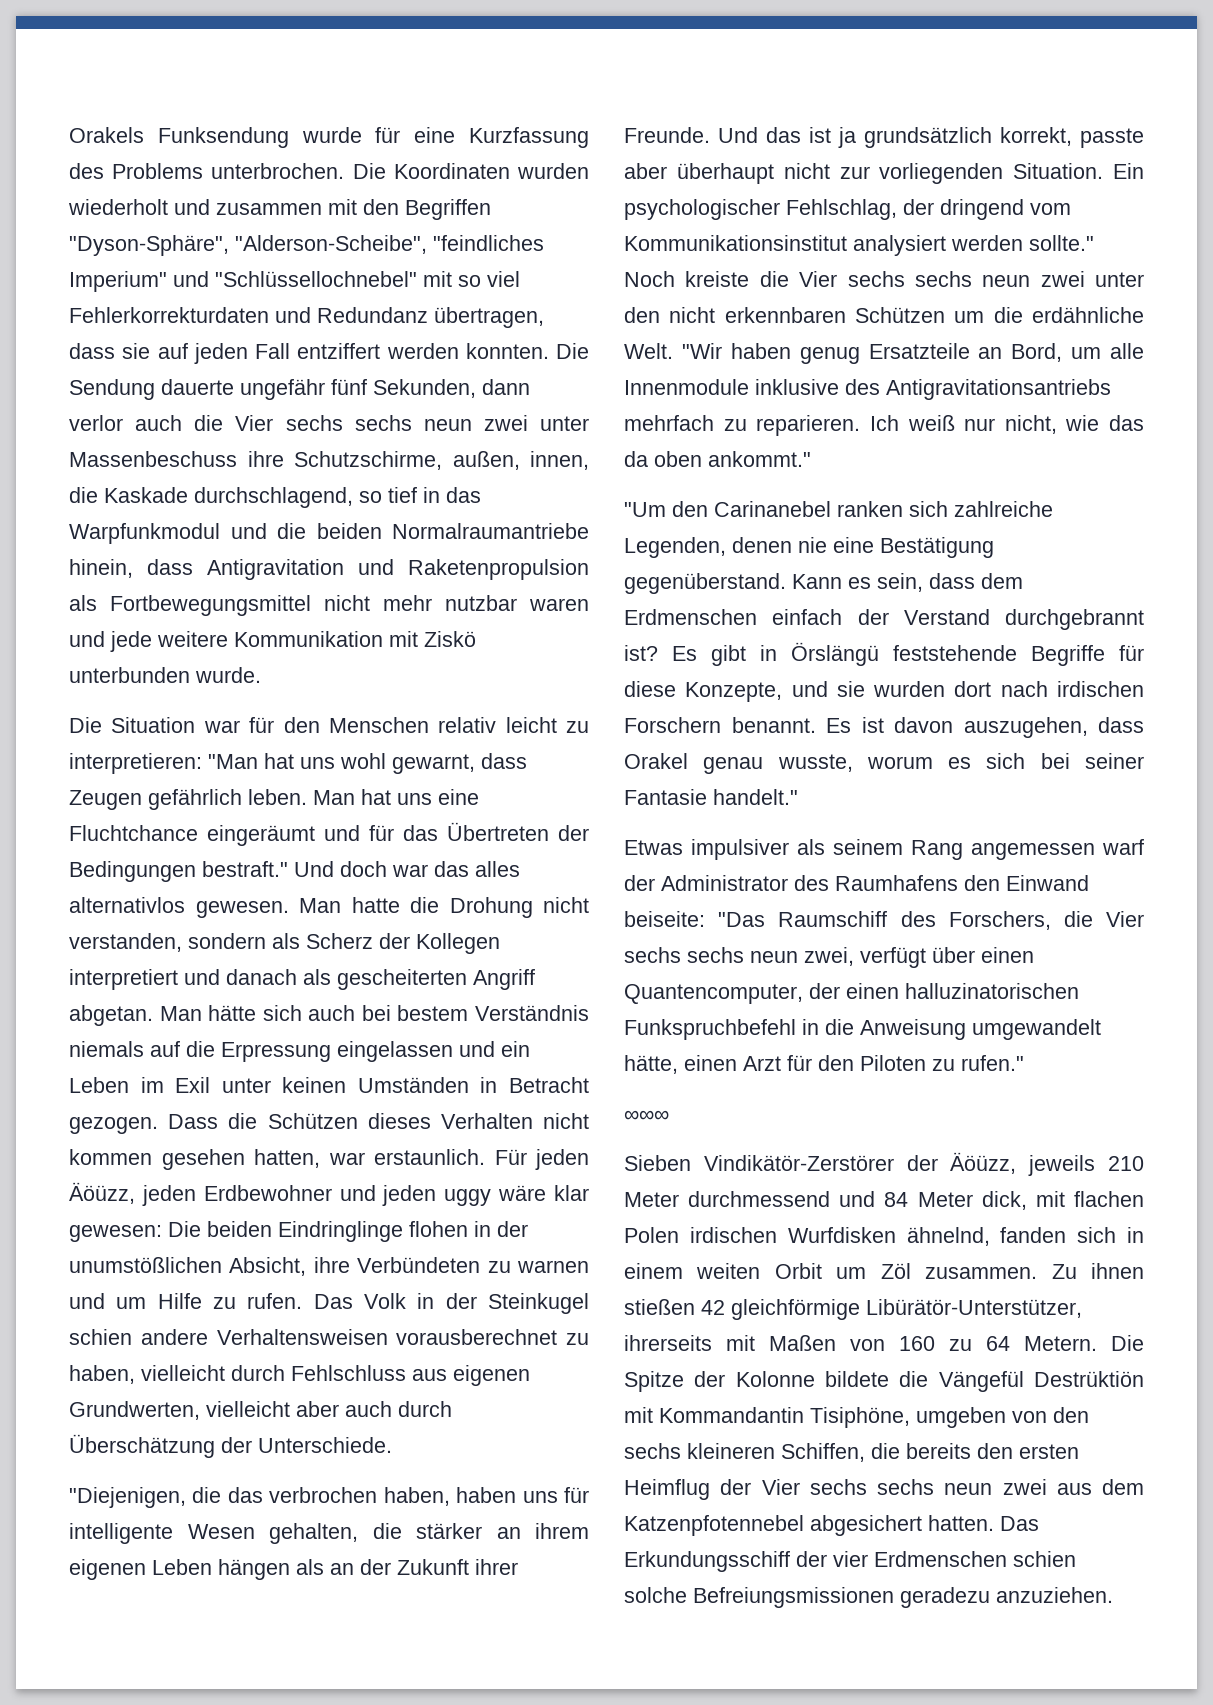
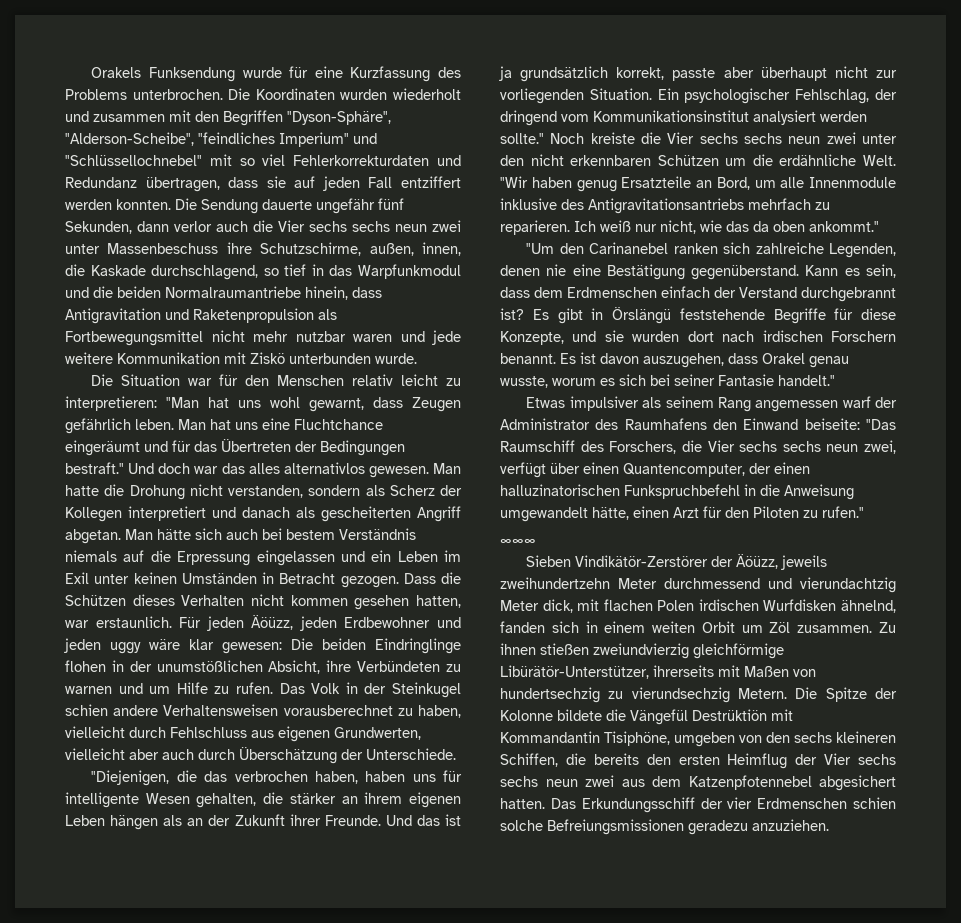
- Sieben Vindikätör-Zerstörer der Äöüzz, jeweils 210 Meter durchmessend und 84 Meter dick, mit flachen Polen irdischen Wurfdisken ähnelnd, fanden sich in einem weiten Orbit um Zöl zusammen.
+ Sieben Vindikätör-Zerstörer der Äöüzz, jeweils zweihundertzehn Meter durchmessend und vierundachtzig Meter dick, mit flachen Polen irdischen Wurfdisken ähnelnd, fanden sich in einem weiten Orbit um Zöl zusammen.
- Zu ihnen stießen 42 gleichförmige Libürätör-Unterstützer, ihrerseits mit Maßen von 160 zu 64 Metern.
+ Zu ihnen stießen zweiundvierzig gleichförmige Libürätör-Unterstützer, ihrerseits mit Maßen von hundertsechzig zu vierundsechzig Metern.

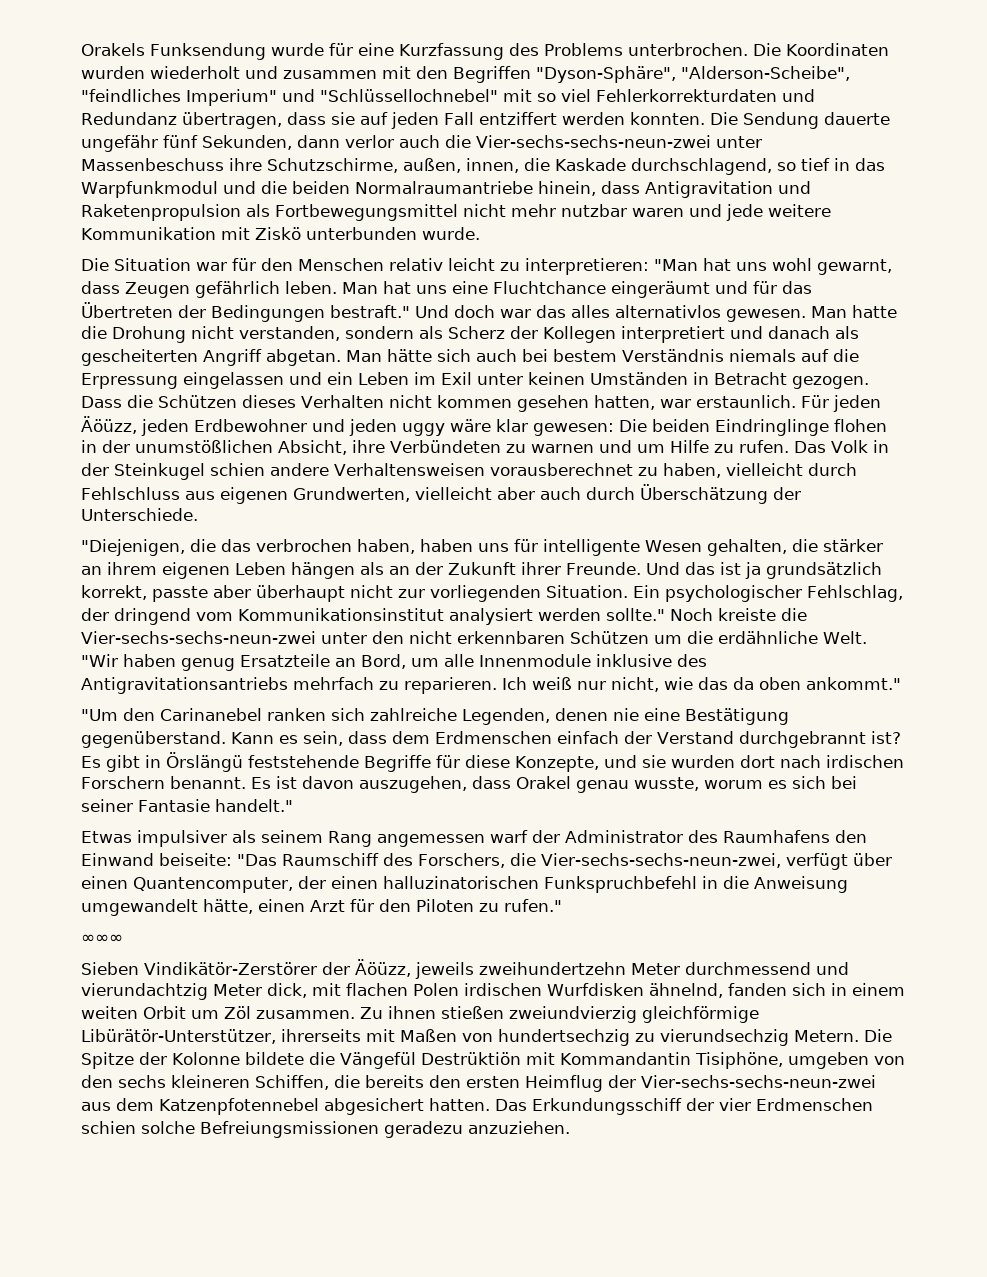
- Die Sendung dauerte ungefähr fünf Sekunden, dann verlor auch die Vier sechs sechs neun zwei unter Massenbeschuss ihre Schutzschirme, außen, innen, die Kaskade durchschlagend, so tief in das Warpfunkmodul und die beiden Normalraumantriebe hinein, dass Antigravitation und Raketenpropulsion als Fortbewegungsmittel nicht mehr nutzbar waren und jede weitere Kommunikation mit Ziskö unterbunden wurde.
+ Die Sendung dauerte ungefähr fünf Sekunden, dann verlor auch die Vier-sechs-sechs-neun-zwei unter Massenbeschuss ihre Schutzschirme, außen, innen, die Kaskade durchschlagend, so tief in das Warpfunkmodul und die beiden Normalraumantriebe hinein, dass Antigravitation und Raketenpropulsion als Fortbewegungsmittel nicht mehr nutzbar waren und jede weitere Kommunikation mit Ziskö unterbunden wurde.
- Noch kreiste die Vier sechs sechs neun zwei unter den nicht erkennbaren Schützen um die erdähnliche Welt.
+ Noch kreiste die Vier-sechs-sechs-neun-zwei unter den nicht erkennbaren Schützen um die erdähnliche Welt.
- Etwas impulsiver als seinem Rang angemessen warf der Administrator des Raumhafens den Einwand beiseite: "Das Raumschiff des Forschers, die Vier sechs sechs neun zwei, verfügt über einen Quantencomputer, der einen halluzinatorischen Funkspruchbefehl in die Anweisung umgewandelt hätte, einen Arzt für den Piloten zu rufen."
+ Etwas impulsiver als seinem Rang angemessen warf der Administrator des Raumhafens den Einwand beiseite: "Das Raumschiff des Forschers, die Vier-sechs-sechs-neun-zwei, verfügt über einen Quantencomputer, der einen halluzinatorischen Funkspruchbefehl in die Anweisung umgewandelt hätte, einen Arzt für den Piloten zu rufen."
- Die Spitze der Kolonne bildete die Vängefül Destrüktiön mit Kommandantin Tisiphöne, umgeben von den sechs kleineren Schiffen, die bereits den ersten Heimflug der Vier sechs sechs neun zwei aus dem Katzenpfotennebel abgesichert hatten.
+ Die Spitze der Kolonne bildete die Vängefül Destrüktiön mit Kommandantin Tisiphöne, umgeben von den sechs kleineren Schiffen, die bereits den ersten Heimflug der Vier-sechs-sechs-neun-zwei aus dem Katzenpfotennebel abgesichert hatten.

